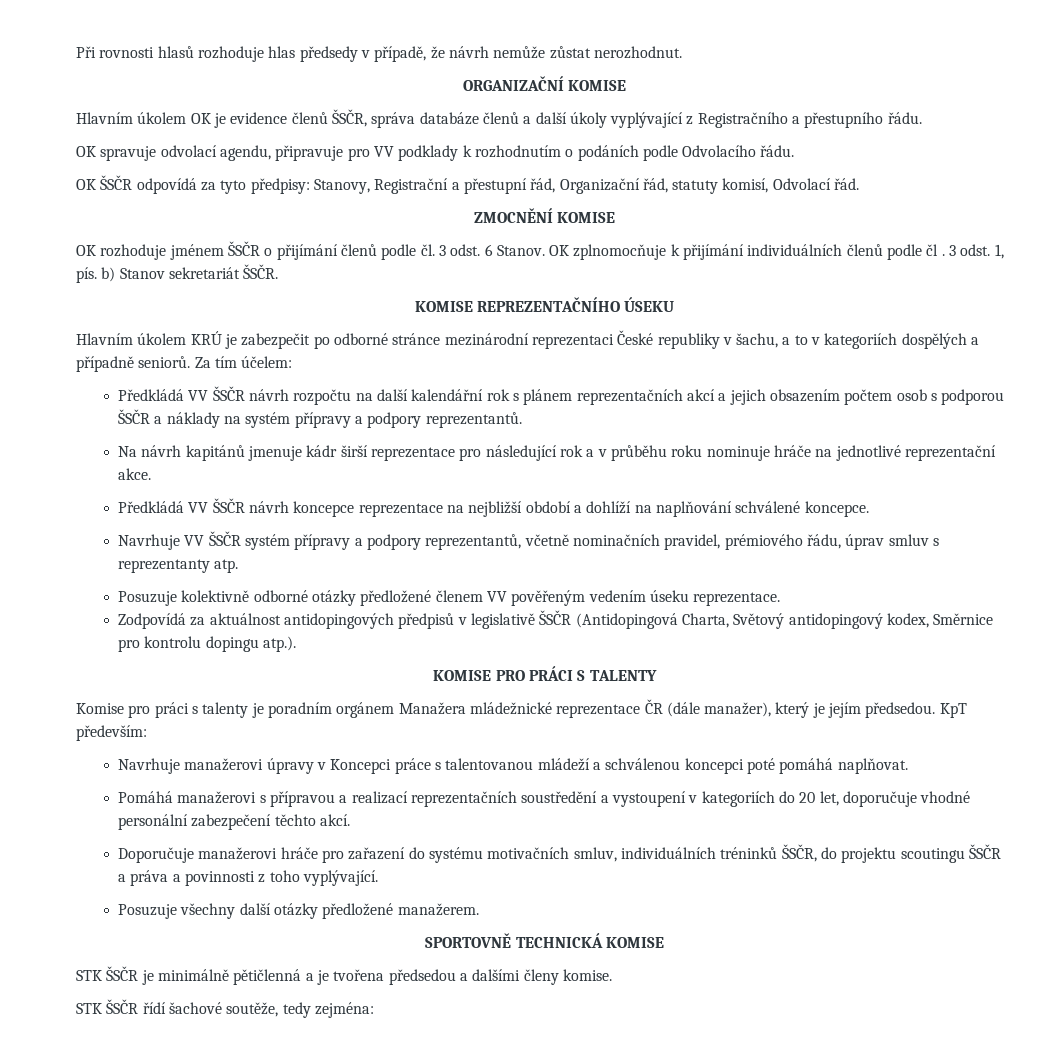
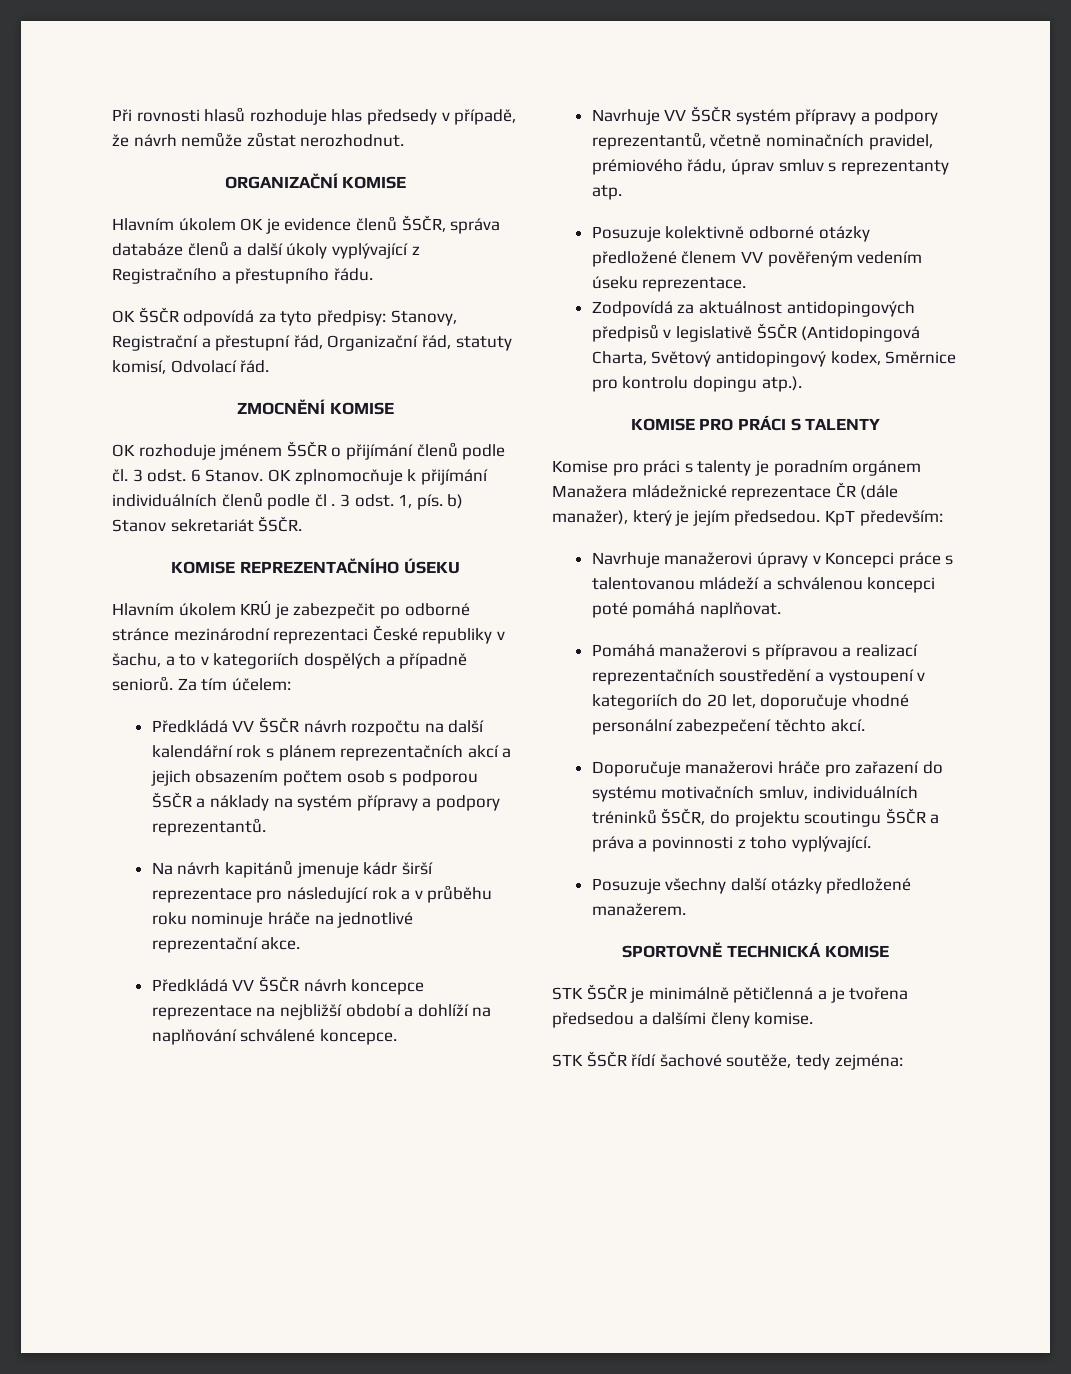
- OK spravuje odvolací agendu, připravuje pro VV podklady k rozhodnutím o podáních podle Odvolacího řádu.

